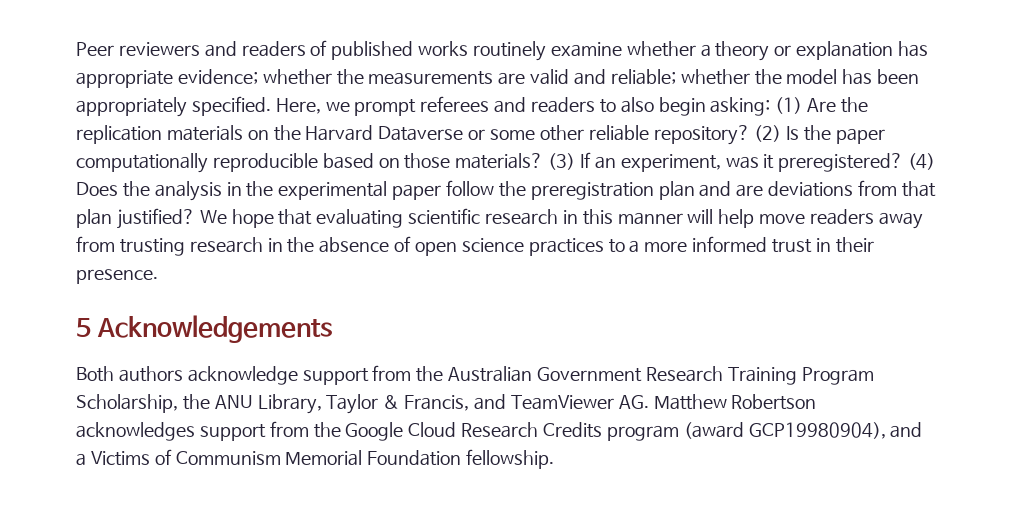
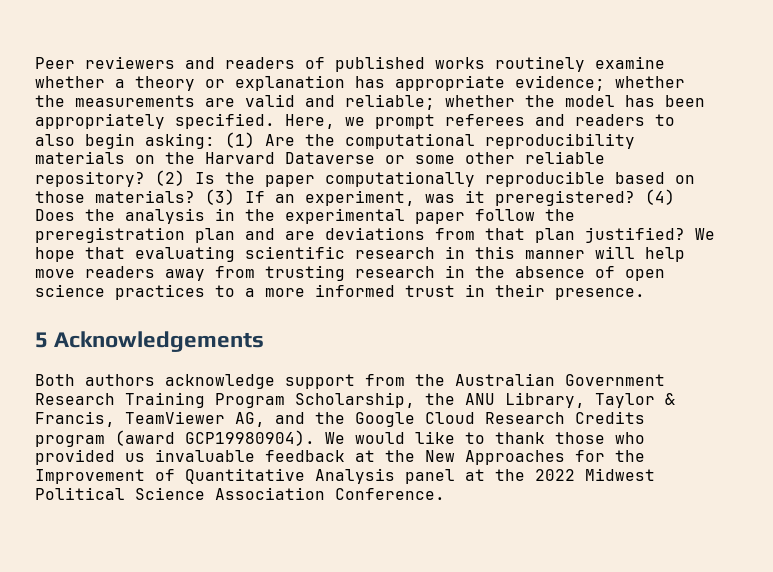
- Here, we prompt referees and readers to also begin asking: (1) Are the replication materials on the Harvard Dataverse or some other reliable repository?
+ Here, we prompt referees and readers to also begin asking: (1) Are the computational reproducibility materials on the Harvard Dataverse or some other reliable repository?
- Both authors acknowledge support from the Australian Government Research Training Program Scholarship, the ANU Library, Taylor & Francis, and TeamViewer AG. Matthew Robertson acknowledges support from the Google Cloud Research Credits program (award GCP19980904), and a Victims of Communism Memorial Foundation fellowship.
+ Both authors acknowledge support from the Australian Government Research Training Program Scholarship, the ANU Library, Taylor & Francis, TeamViewer AG, and the Google Cloud Research Credits program (award GCP19980904). We would like to thank those who provided us invaluable feedback at the New Approaches for the Improvement of Quantitative Analysis panel at the 2022 Midwest Political Science Association Conference.

